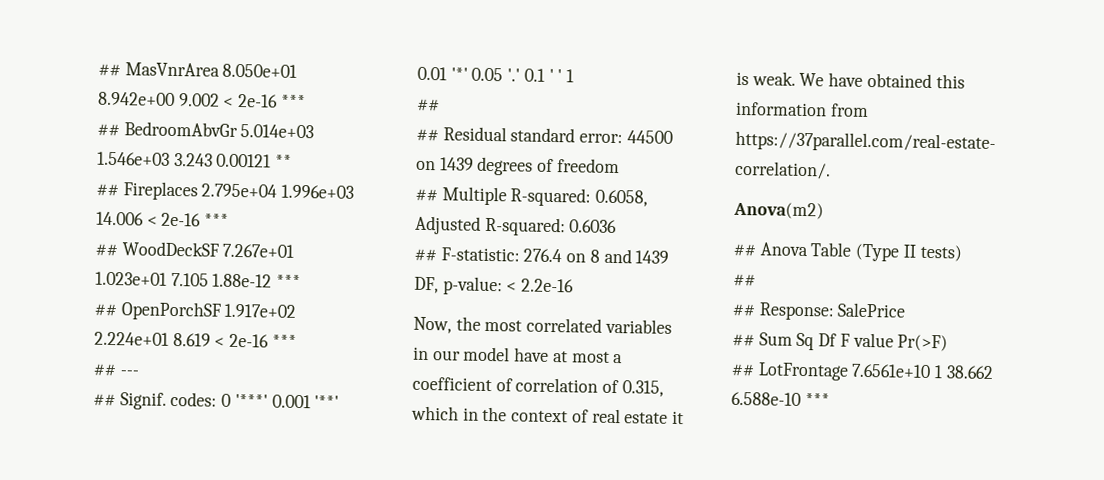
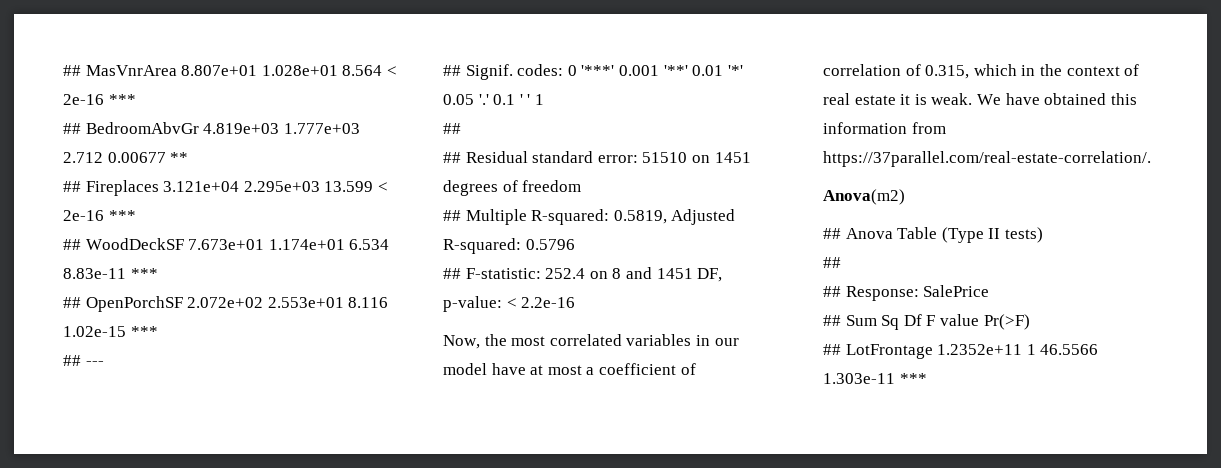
- ## MasVnrArea 8.050e+01 8.942e+00 9.002 < 2e-16 ***
+ ## MasVnrArea 8.807e+01 1.028e+01 8.564 < 2e-16 ***
- ## BedroomAbvGr 5.014e+03 1.546e+03 3.243 0.00121 **
+ ## BedroomAbvGr 4.819e+03 1.777e+03 2.712 0.00677 **
- ## Fireplaces 2.795e+04 1.996e+03 14.006 < 2e-16 ***
+ ## Fireplaces 3.121e+04 2.295e+03 13.599 < 2e-16 ***
- ## WoodDeckSF 7.267e+01 1.023e+01 7.105 1.88e-12 ***
+ ## WoodDeckSF 7.673e+01 1.174e+01 6.534 8.83e-11 ***
- ## OpenPorchSF 1.917e+02 2.224e+01 8.619 < 2e-16 ***
+ ## OpenPorchSF 2.072e+02 2.553e+01 8.116 1.02e-15 ***
- ## Residual standard error: 44500 on 1439 degrees of freedom
+ ## Residual standard error: 51510 on 1451 degrees of freedom
- ## Multiple R-squared: 0.6058, Adjusted R-squared: 0.6036
+ ## Multiple R-squared: 0.5819, Adjusted R-squared: 0.5796
- ## F-statistic: 276.4 on 8 and 1439 DF, p-value: < 2.2e-16
+ ## F-statistic: 252.4 on 8 and 1451 DF, p-value: < 2.2e-16
- ## LotFrontage 7.6561e+10 1 38.662 6.588e-10 ***
+ ## LotFrontage 1.2352e+11 1 46.5566 1.303e-11 ***

